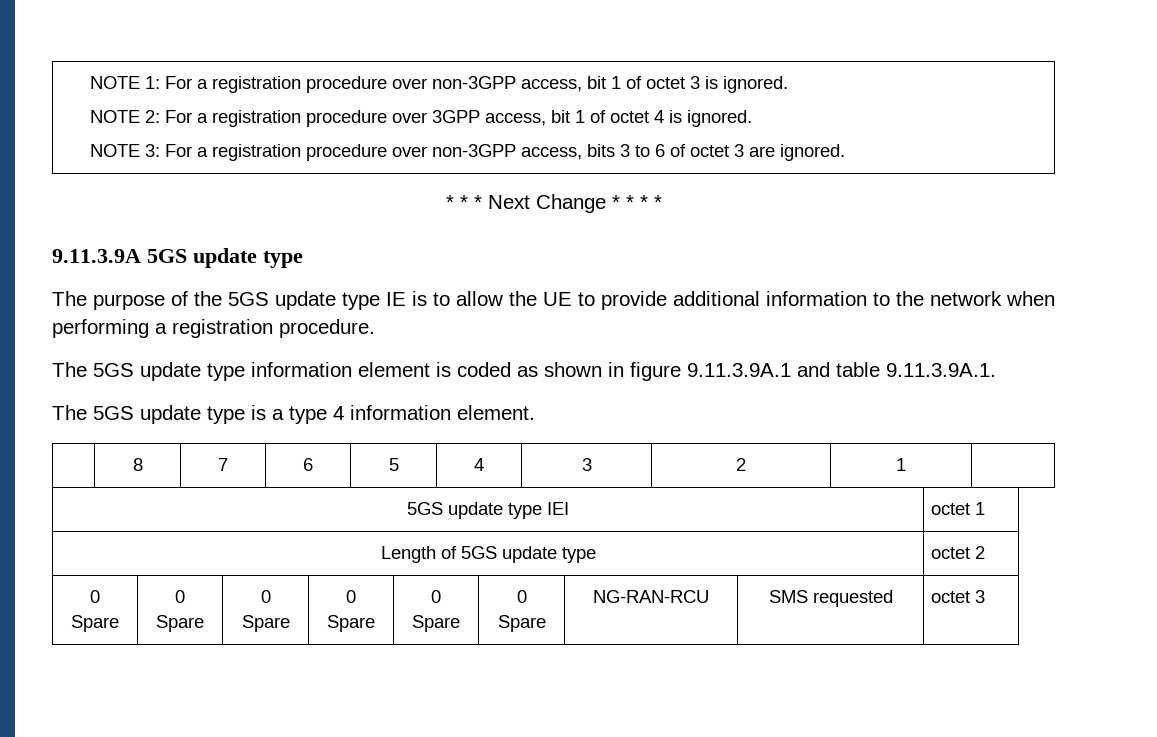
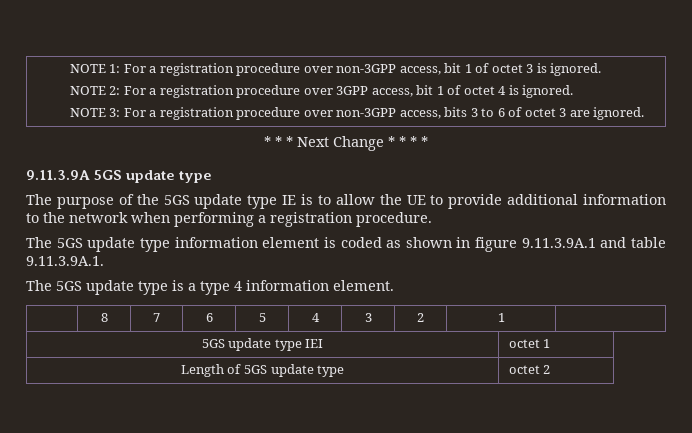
  Length of 5GS update type | octet 2
- 0
- Spare | 0
- Spare | 0
- Spare | 0
- Spare | 0
- Spare | 0
- Spare | NG-RAN-RCU | SMS requested | octet 3

